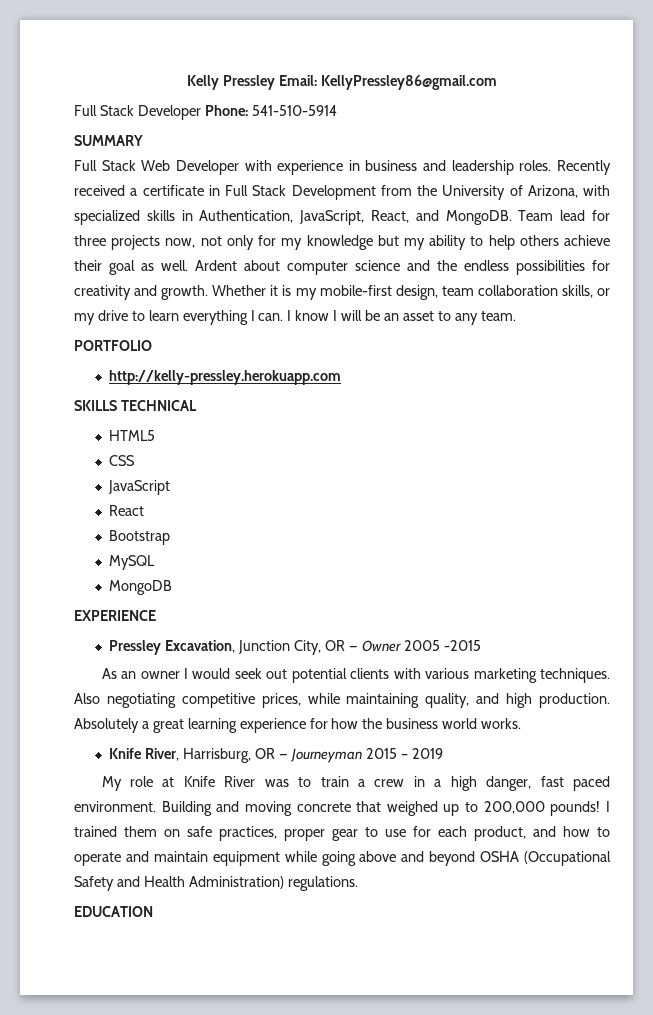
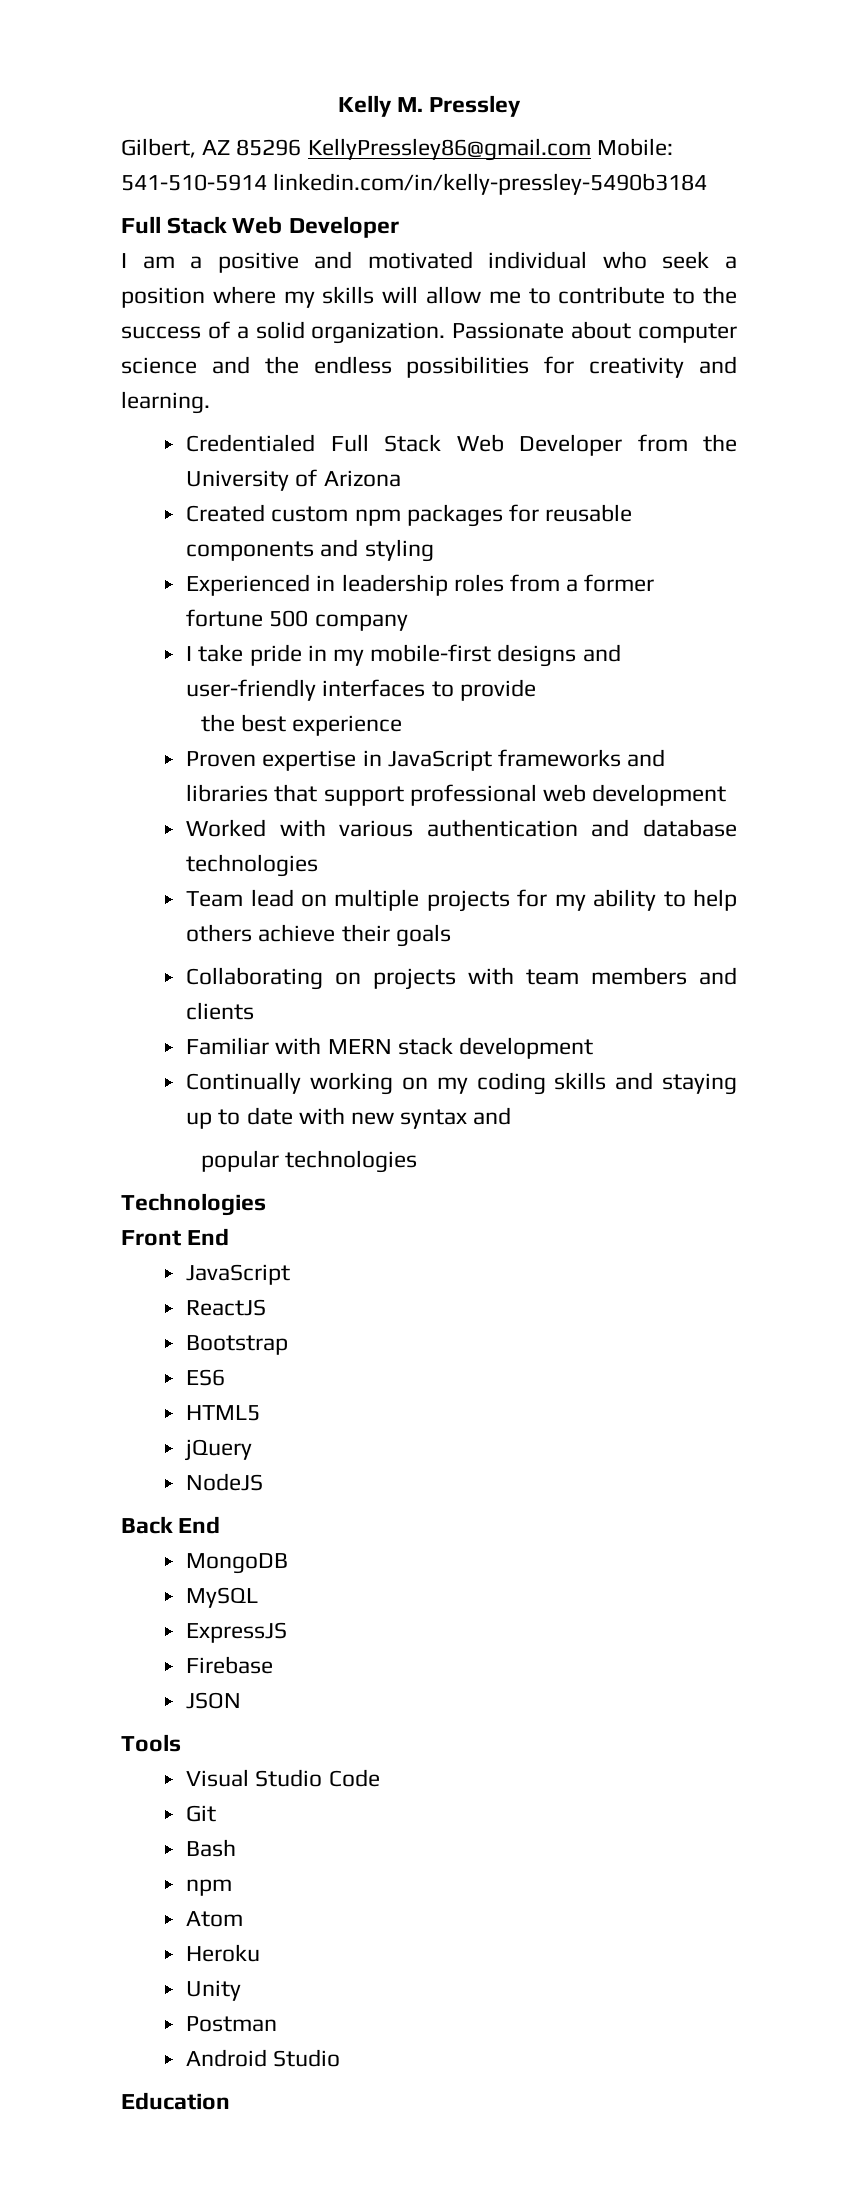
- Kelly Pressley Email: KellyPressley86@gmail.com
- Full Stack Developer Phone: 541-510-5914
- SUMMARY
- Full Stack Web Developer with experience in business and leadership roles. Recently received a certificate in Full Stack Development from the University of Arizona, with specialized skills in Authentication, JavaScript, React, and MongoDB. Team lead for three projects now, not only for my knowledge but my ability to help others achieve their goal as well. Ardent about computer science and the endless possibilities for creativity and growth. Whether it is my mobile-first design, team collaboration skills, or my drive to learn everything I can. I know I will be an asset to any team.
- PORTFOLIO
- http://kelly-pressley.herokuapp.com
- SKILLS TECHNICAL
+ Kelly M. Pressley
+ Gilbert, AZ 85296 KellyPressley86@gmail.com Mobile: 541-510-5914 linkedin.com/in/kelly-pressley-5490b3184
+ Full Stack Web Developer
+ I am a positive and motivated individual who seek a position where my skills will allow me to contribute to the success of a solid organization. Passionate about computer science and the endless possibilities for creativity and learning.
+ Credentialed Full Stack Web Developer from the University of Arizona
+ Created custom npm packages for reusable components and styling
+ Experienced in leadership roles from a former fortune 500 company
+ I take pride in my mobile-first designs and user-friendly interfaces to provide
+ the best experience
+ Proven expertise in JavaScript frameworks and libraries that support professional web development
+ Worked with various authentication and database technologies
+ Team lead on multiple projects for my ability to help others achieve their goals
+ Collaborating on projects with team members and clients
+ Familiar with MERN stack development
+ Continually working on my coding skills and staying up to date with new syntax and
+ popular technologies
+ Technologies
+ Front End
+ JavaScript
+ ReactJS
+ Bootstrap
+ ES6
  HTML5
- CSS
- JavaScript
- React
- Bootstrap
+ jQuery
+ NodeJS
+ Back End
+ MongoDB
  MySQL
- MongoDB
- EXPERIENCE
- Pressley Excavation, Junction City, OR — Owner 2005 -2015
- As an owner I would seek out potential clients with various marketing techniques. Also negotiating competitive prices, while maintaining quality, and high production. Absolutely a great learning experience for how the business world works.
- Knife River, Harrisburg, OR — Journeyman 2015 – 2019
- My role at Knife River was to train a crew in a high danger, fast paced environment. Building and moving concrete that weighed up to 200,000 pounds! I trained them on safe practices, proper gear to use for each product, and how to operate and maintain equipment while going above and beyond OSHA (Occupational Safety and Health Administration) regulations.
- EDUCATION
+ ExpressJS
+ Firebase
+ JSON
+ Tools
+ Visual Studio Code
+ Git
+ Bash
+ npm
+ Atom
+ Heroku
+ Unity
+ Postman
+ Android Studio
+ Education

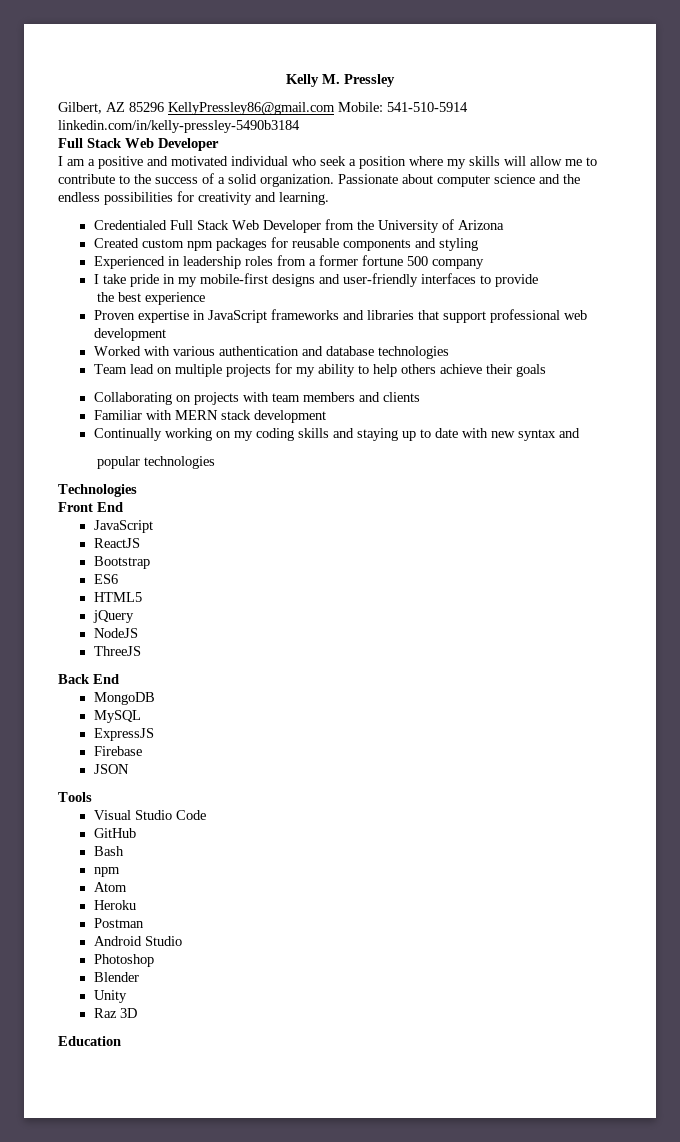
+ ThreeJS
- Git
+ GitHub
- Unity
+ Photoshop
+ Blender
+ Unity
+ Raz 3D

